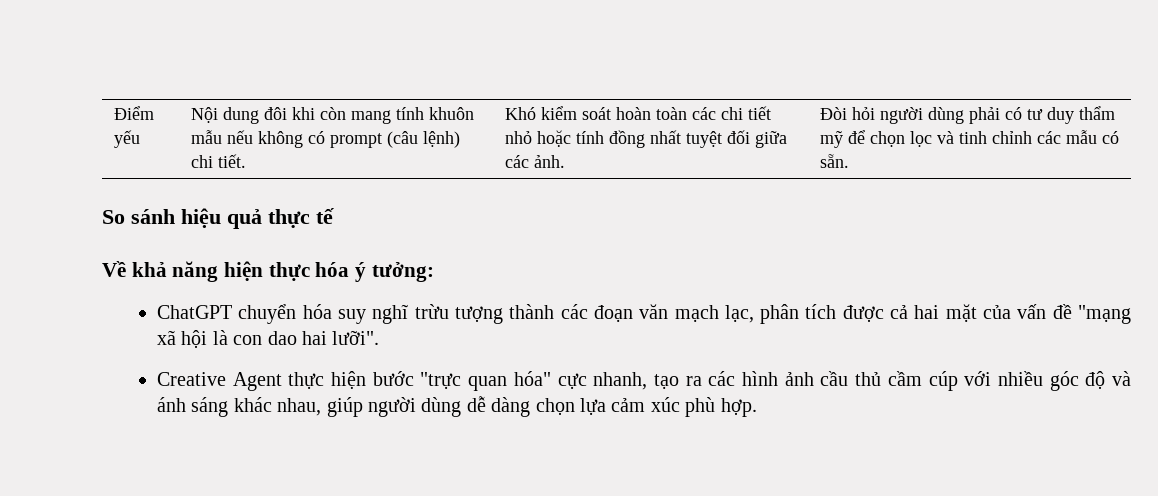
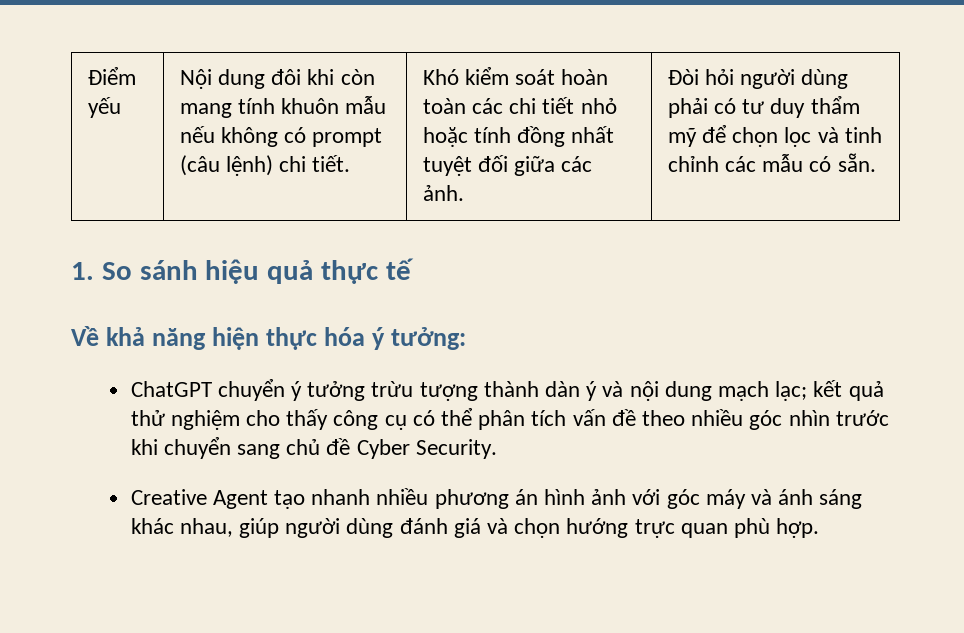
- So sánh hiệu quả thực tế
+ 1. So sánh hiệu quả thực tế
- ChatGPT chuyển hóa suy nghĩ trừu tượng thành các đoạn văn mạch lạc, phân tích được cả hai mặt của vấn đề "mạng xã hội là con dao hai lưỡi".
- Creative Agent thực hiện bước "trực quan hóa" cực nhanh, tạo ra các hình ảnh cầu thủ cầm cúp với nhiều góc độ và ánh sáng khác nhau, giúp người dùng dễ dàng chọn lựa cảm xúc phù hợp.
+ ChatGPT chuyển ý tưởng trừu tượng thành dàn ý và nội dung mạch lạc; kết quả thử nghiệm cho thấy công cụ có thể phân tích vấn đề theo nhiều góc nhìn trước khi chuyển sang chủ đề Cyber Security.
+ Creative Agent tạo nhanh nhiều phương án hình ảnh với góc máy và ánh sáng khác nhau, giúp người dùng đánh giá và chọn hướng trực quan phù hợp.

